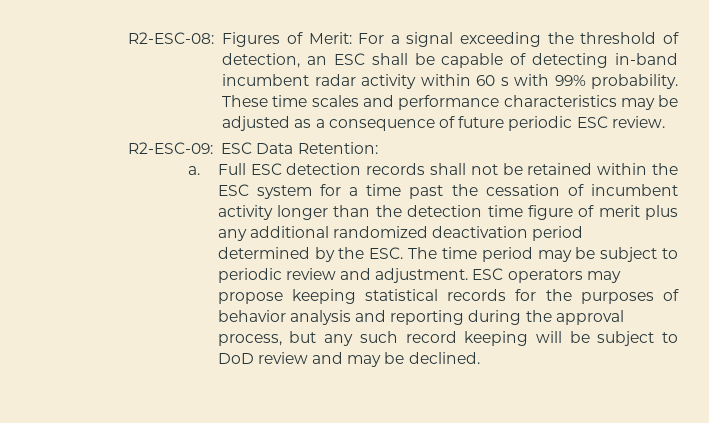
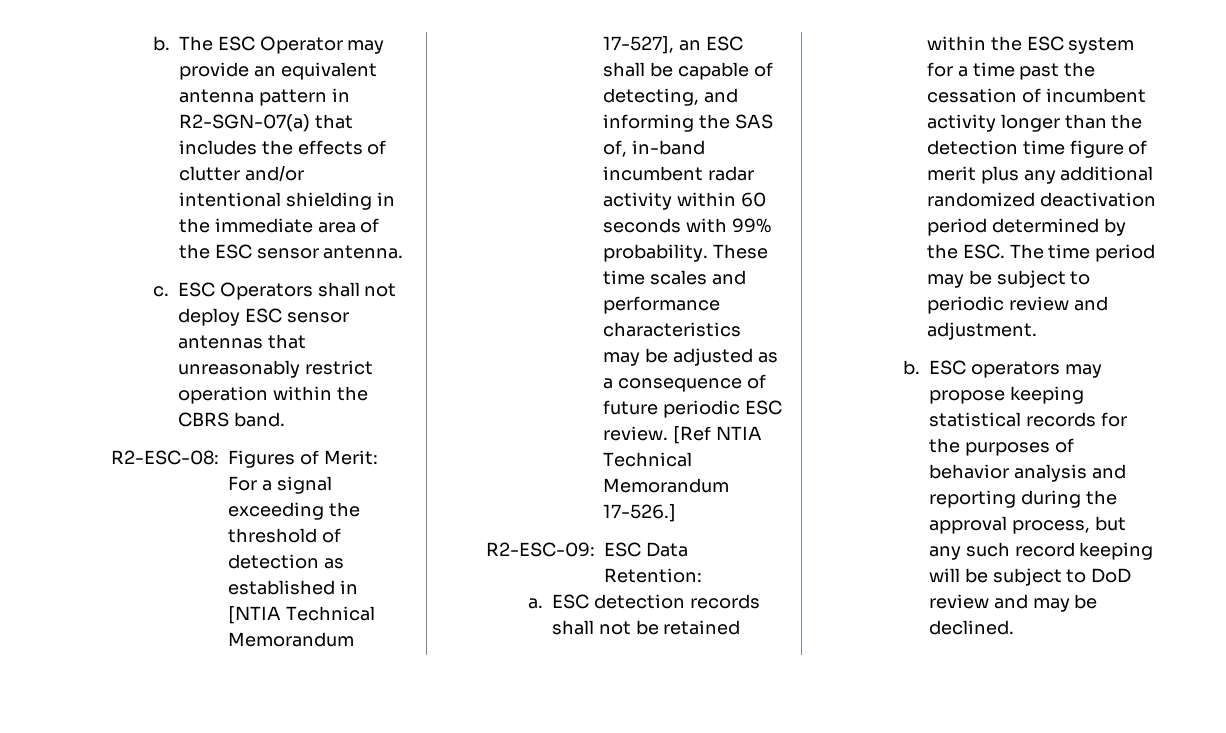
+ b. The ESC Operator may provide an equivalent antenna pattern in R2-SGN-07(a) that includes the effects of clutter and/or intentional shielding in the immediate area of the ESC sensor antenna.
+ c. ESC Operators shall not deploy ESC sensor antennas that unreasonably restrict operation within the CBRS band.
- R2-ESC-08: Figures of Merit: For a signal exceeding the threshold of detection, an ESC shall be capable of detecting in-band incumbent radar activity within 60 s with 99% probability.
+ R2-ESC-08: Figures of Merit: For a signal exceeding the threshold of detection as established in [NTIA Technical Memorandum 17-527], an ESC shall be capable of detecting, and informing the SAS of, in-band incumbent radar activity within 60 seconds with 99% probability.
+ [Ref NTIA Technical Memorandum 17-526.]
- Full ESC detection records shall not be retained within the ESC system for a time past the cessation of incumbent activity longer than the detection time figure of merit plus any additional randomized deactivation period determined by the ESC. The time period may be subject to periodic review and adjustment.
+ ESC detection records shall not be retained within the ESC system for a time past the cessation of incumbent activity longer than the detection time figure of merit plus any additional randomized deactivation period determined by the ESC. The time period may be subject to periodic review and adjustment.
+ b.

